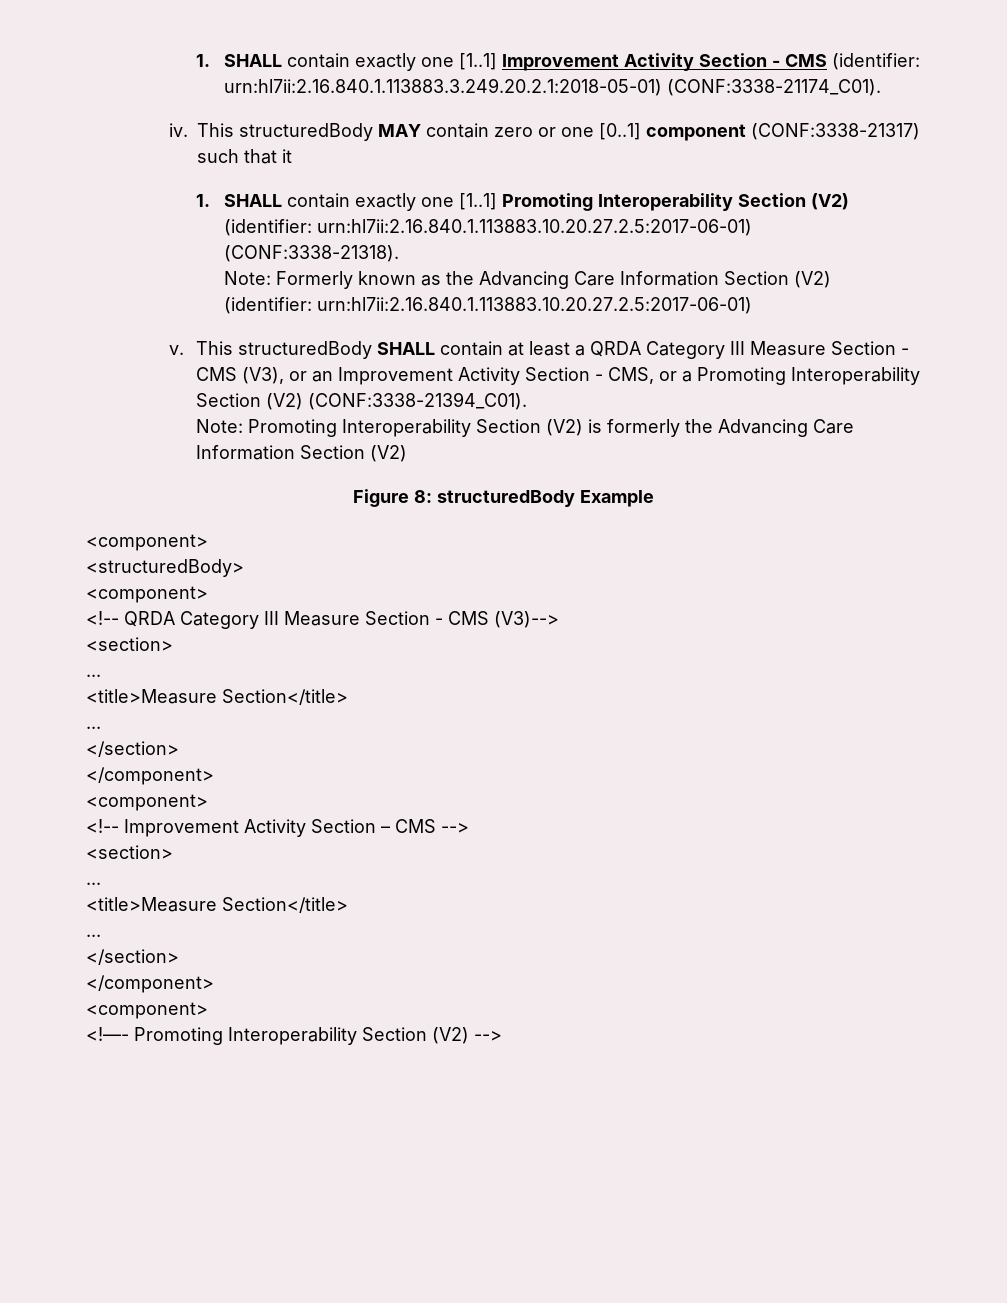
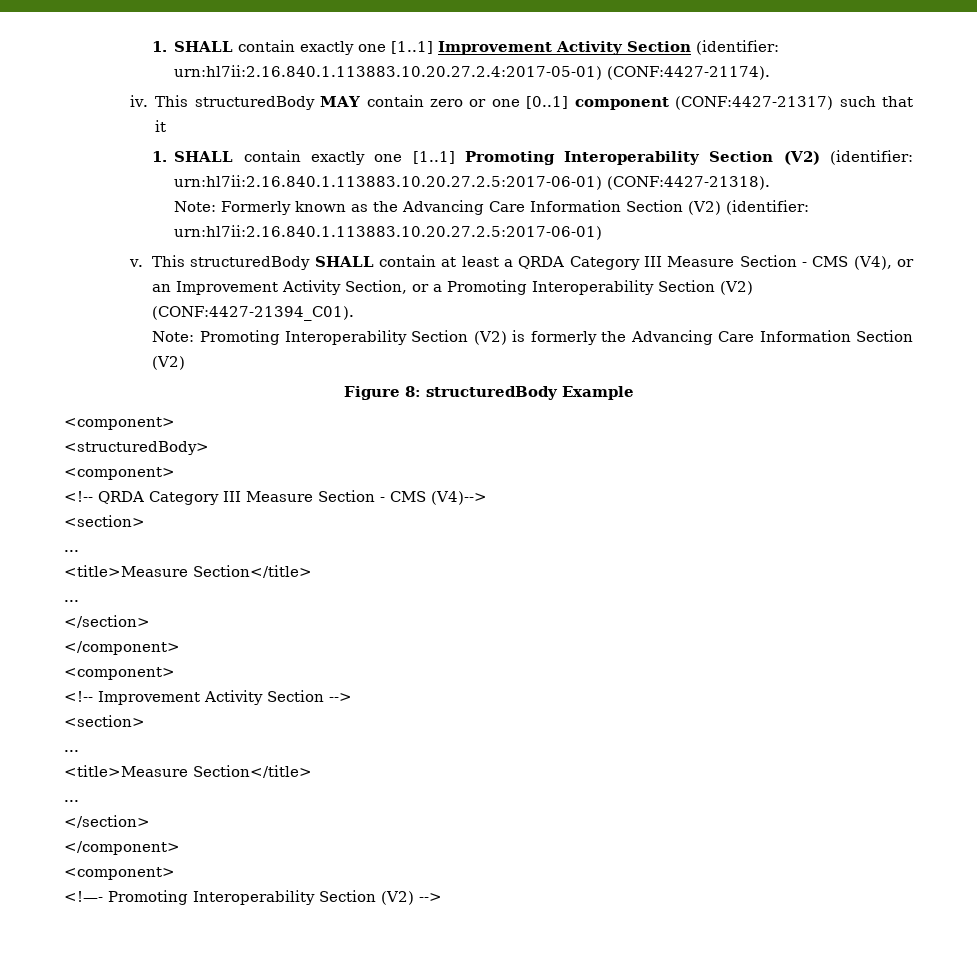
- 1. SHALL contain exactly one [1..1] Improvement Activity Section - CMS (identifier: urn:hl7ii:2.16.840.1.113883.3.249.20.2.1:2018-05-01) (CONF:3338-21174_C01).
+ 1. SHALL contain exactly one [1..1] Improvement Activity Section (identifier: urn:hl7ii:2.16.840.1.113883.10.20.27.2.4:2017-05-01) (CONF:4427-21174).
- This structuredBody MAY contain zero or one [0..1] component (CONF:3338-21317) such that it
+ This structuredBody MAY contain zero or one [0..1] component (CONF:4427-21317) such that it
- 1. SHALL contain exactly one [1..1] Promoting Interoperability Section (V2) (identifier: urn:hl7ii:2.16.840.1.113883.10.20.27.2.5:2017-06-01) (CONF:3338-21318).
+ 1. SHALL contain exactly one [1..1] Promoting Interoperability Section (V2) (identifier: urn:hl7ii:2.16.840.1.113883.10.20.27.2.5:2017-06-01) (CONF:4427-21318).
- This structuredBody SHALL contain at least a QRDA Category III Measure Section - CMS (V3), or an Improvement Activity Section - CMS, or a Promoting Interoperability Section (V2) (CONF:3338-21394_C01).
+ This structuredBody SHALL contain at least a QRDA Category III Measure Section - CMS (V4), or an Improvement Activity Section, or a Promoting Interoperability Section (V2) (CONF:4427-21394_C01).
- <!-- QRDA Category III Measure Section - CMS (V3)-->
+ <!-- QRDA Category III Measure Section - CMS (V4)-->
- <!-- Improvement Activity Section – CMS -->
+ <!-- Improvement Activity Section -->

